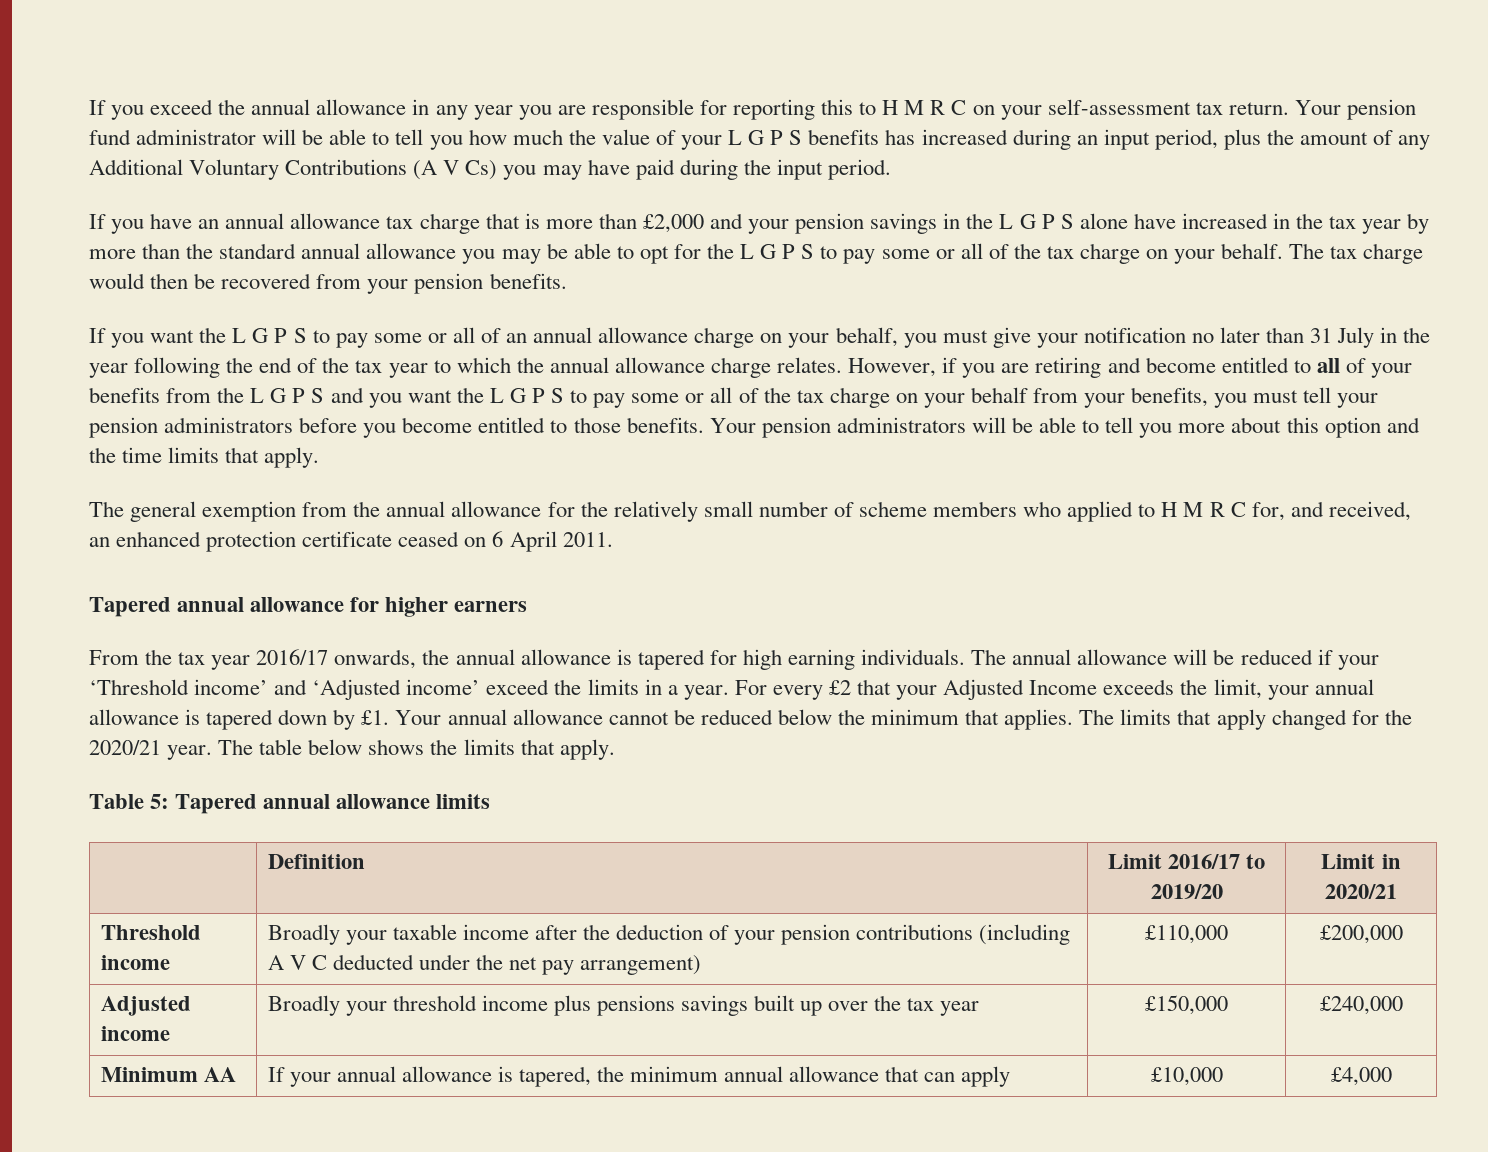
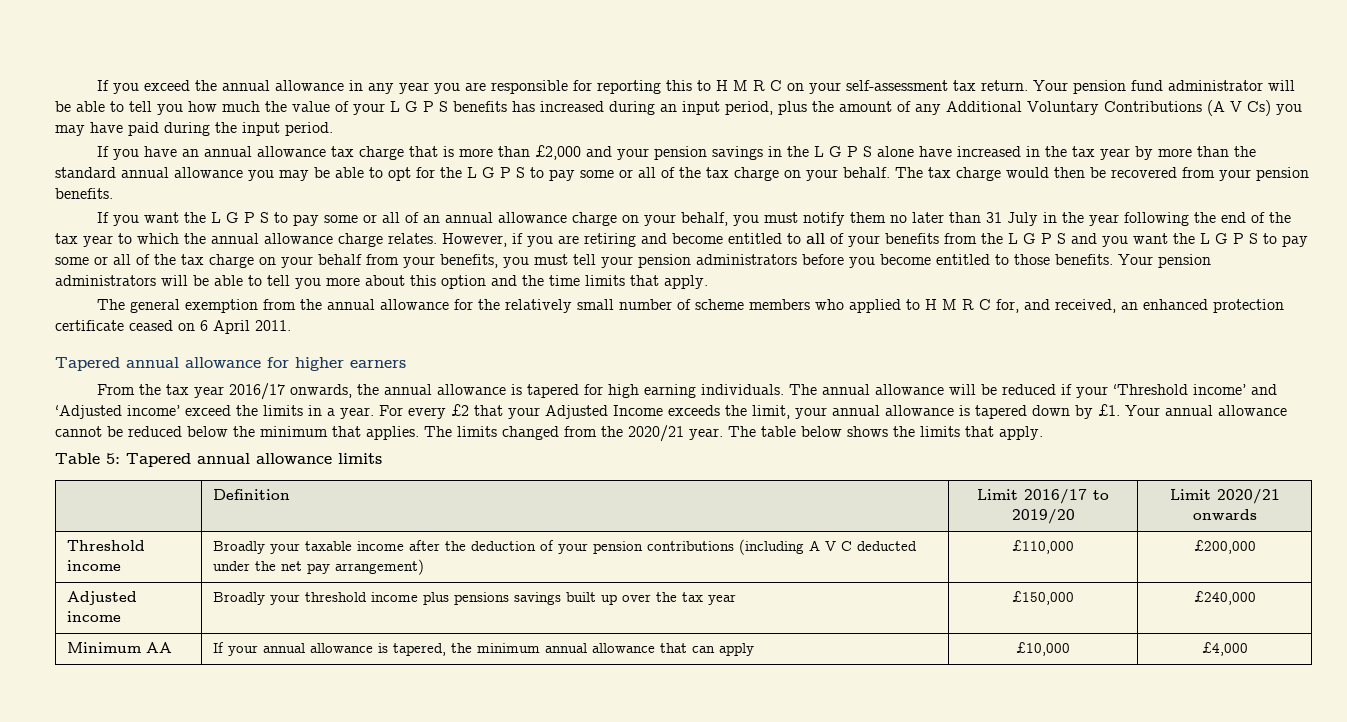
- If you want the L G P S to pay some or all of an annual allowance charge on your behalf, you must give your notification no later than 31 July in the year following the end of the tax year to which the annual allowance charge relates.
+ If you want the L G P S to pay some or all of an annual allowance charge on your behalf, you must notify them no later than 31 July in the year following the end of the tax year to which the annual allowance charge relates.
- The limits that apply changed for the 2020/21 year.
+ The limits changed from the 2020/21 year.
- | Definition | Limit 2016/17 to 2019/20 | Limit in 2020/21
+ | Definition | Limit 2016/17 to 2019/20 | Limit 2020/21 onwards

